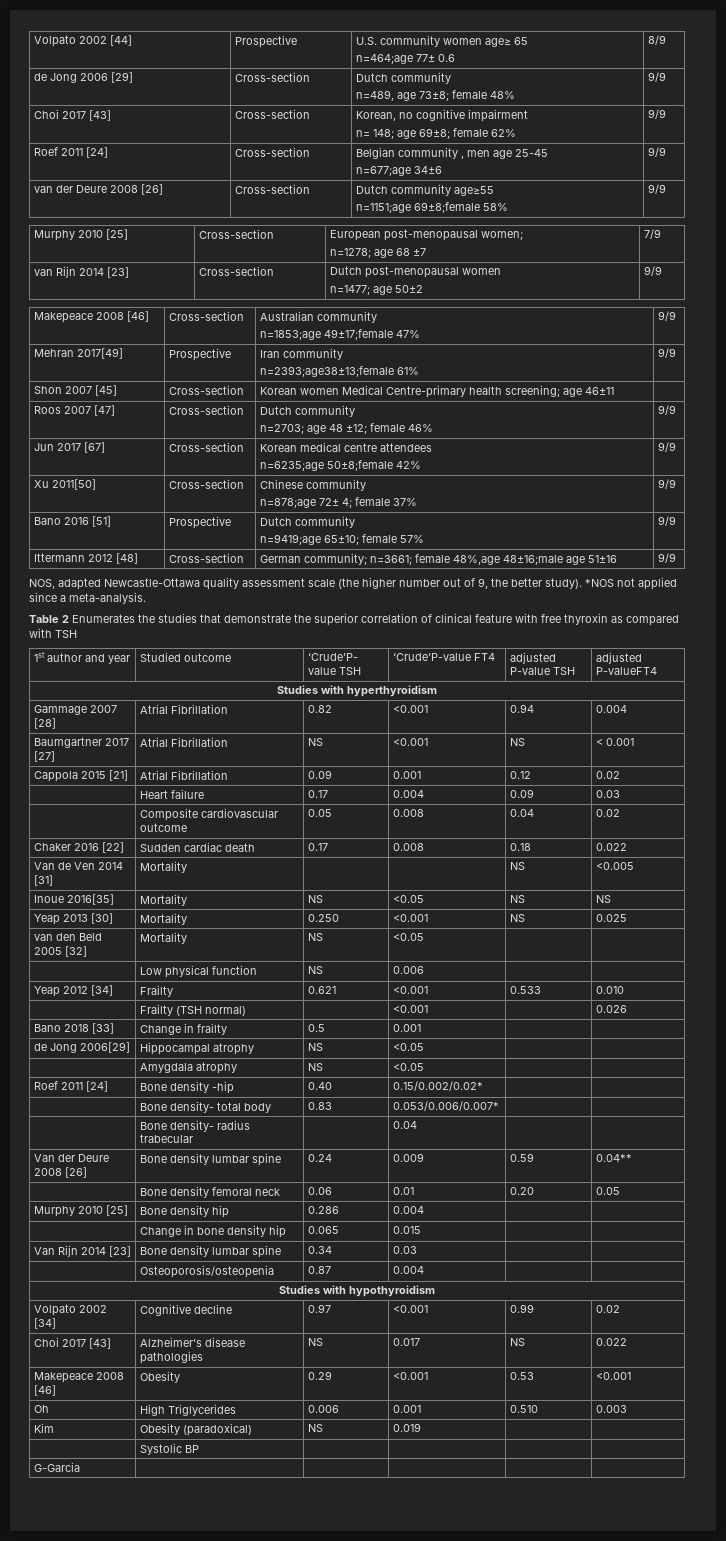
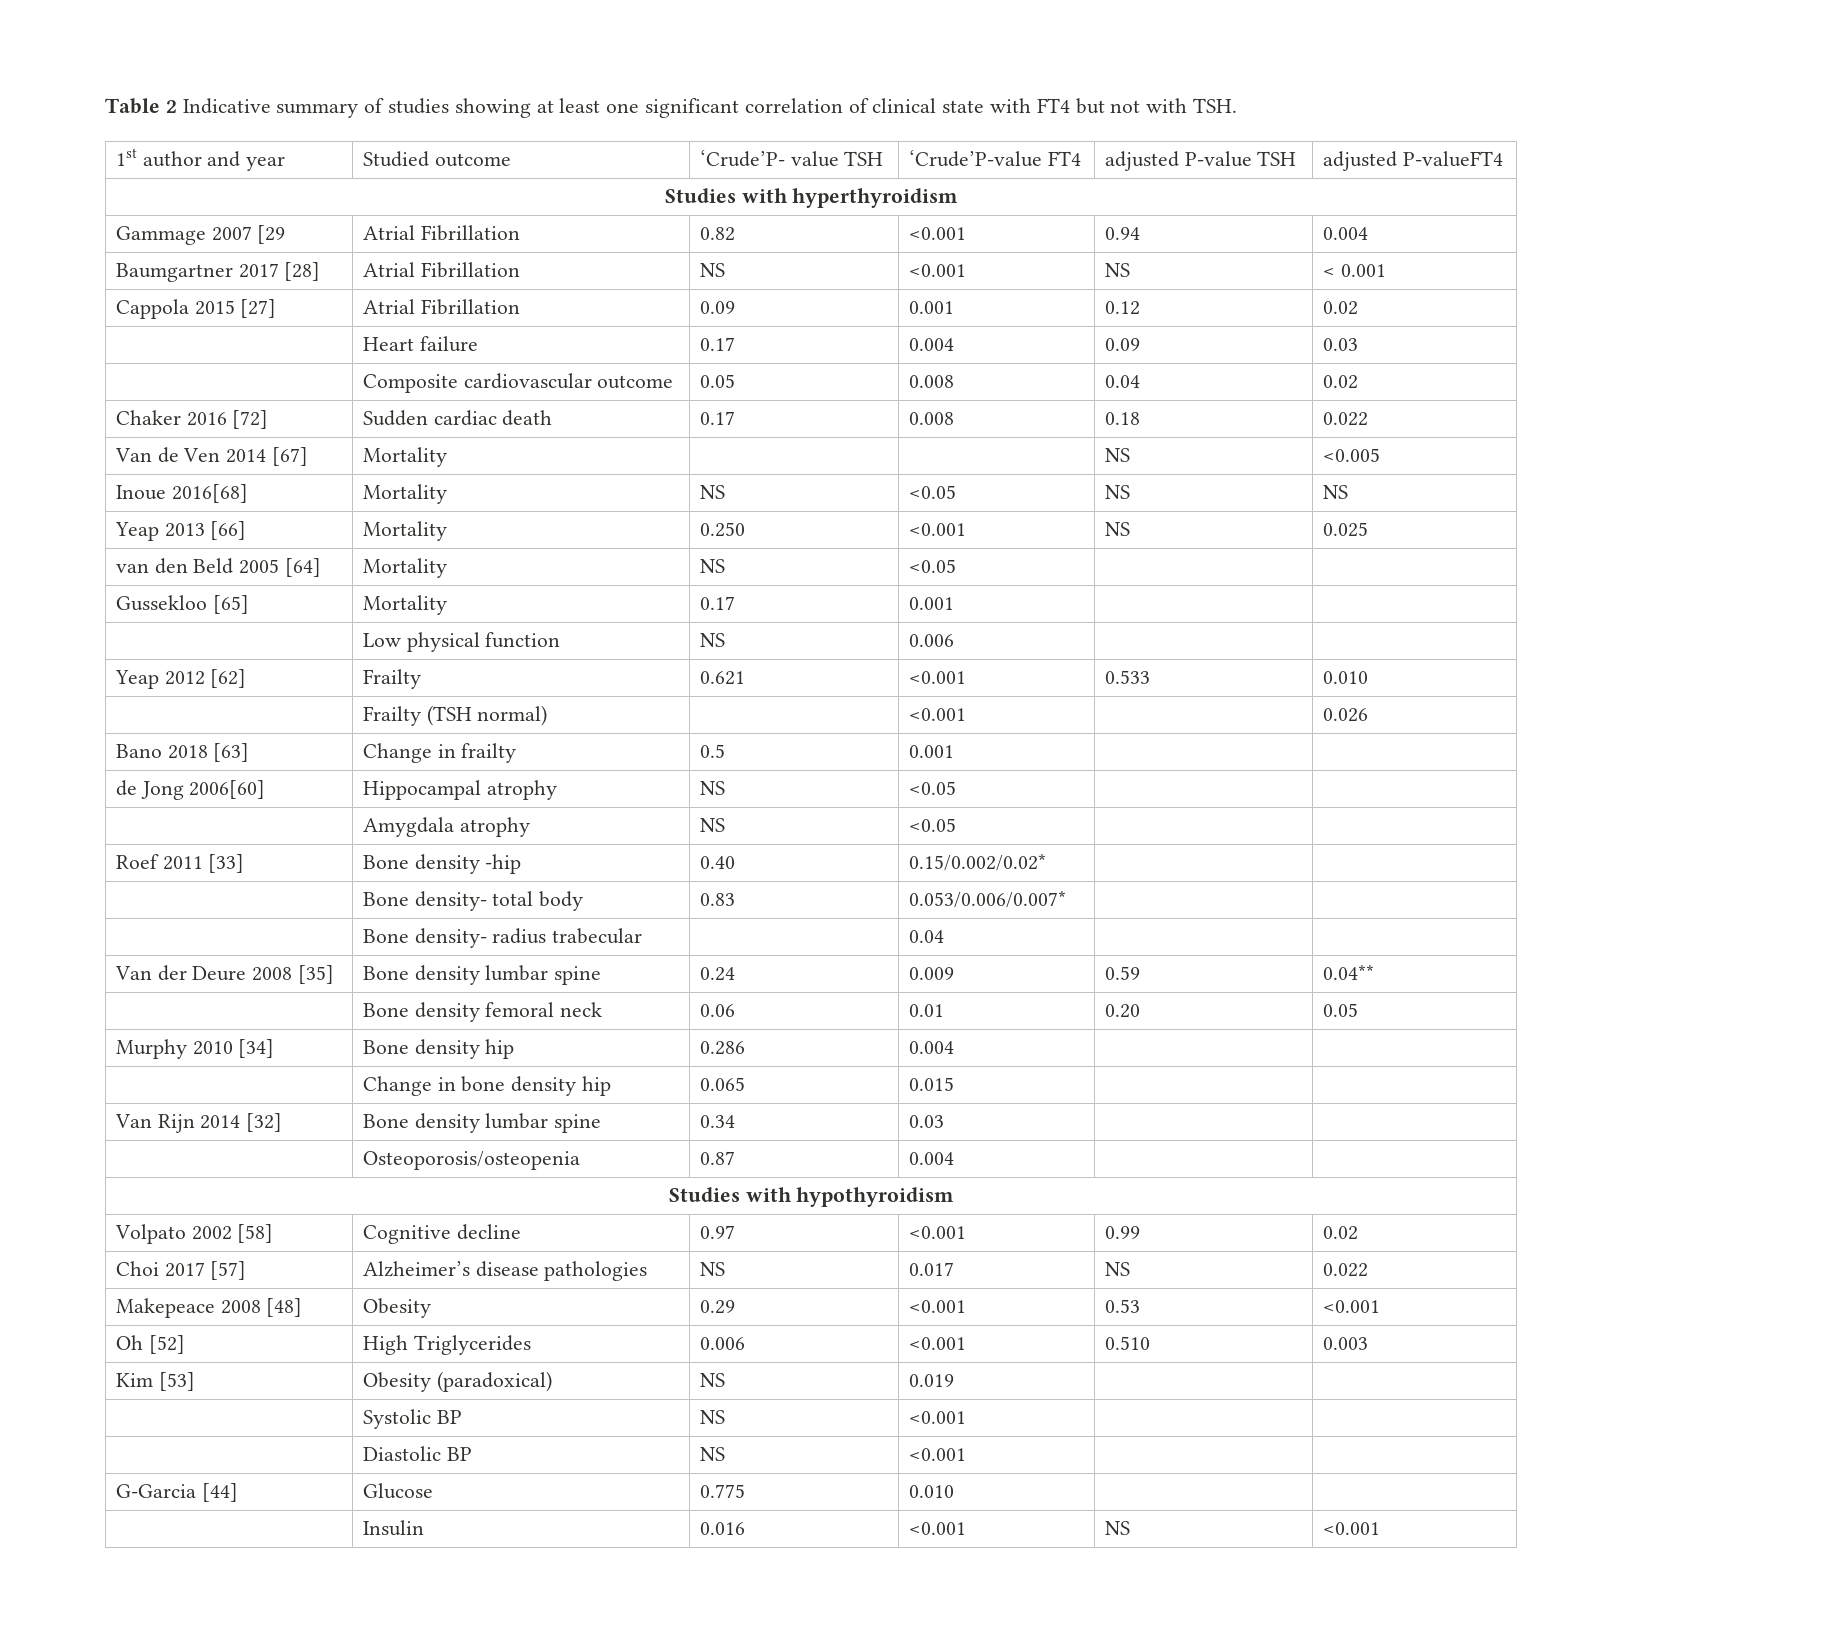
- Volpato 2002 [44] | Prospective | U.S. community women age≥ 65
- n=464;age 77± 0.6 | 8/9
- de Jong 2006 [29] | Cross-section | Dutch community
- n=489, age 73±8; female 48% | 9/9
- Choi 2017 [43] | Cross-section | Korean, no cognitive impairment
- n= 148; age 69±8; female 62% | 9/9
- Roef 2011 [24] | Cross-section | Belgian community , men age 25-45
- n=677;age 34±6 | 9/9
- van der Deure 2008 [26] | Cross-section | Dutch community age≥55
- n=1151;age 69±8;female 58% | 9/9
- Murphy 2010 [25] | Cross-section | European post-menopausal women;
- n=1278; age 68 ±7 | 7/9
- van Rijn 2014 [23] | Cross-section | Dutch post-menopausal women
- n=1477; age 50±2 | 9/9
- Makepeace 2008 [46] | Cross-section | Australian community
- n=1853;age 49±17;female 47% | 9/9
- Mehran 2017[49] | Prospective | Iran community
- n=2393;age38±13;female 61% | 9/9
- Shon 2007 [45] | Cross-section | Korean women Medical Centre-primary health screening; age 46±11 |
- Roos 2007 [47] | Cross-section | Dutch community
- n=2703; age 48 ±12; female 46% | 9/9
- Jun 2017 [67] | Cross-section | Korean medical centre attendees
- n=6235;age 50±8;female 42% | 9/9
- Xu 2011[50] | Cross-section | Chinese community
- n=878;age 72± 4; female 37% | 9/9
- Bano 2016 [51] | Prospective | Dutch community
- n=9419;age 65±10; female 57% | 9/9
- Ittermann 2012 [48] | Cross-section | German community; n=3661; female 48%,age 48±16;male age 51±16 | 9/9
- NOS, adapted Newcastle-Ottawa quality assessment scale (the higher number out of 9, the better study). *NOS not applied since a meta-analysis.
- Table 2 Enumerates the studies that demonstrate the superior correlation of clinical feature with free thyroxin as compared with TSH
+ Table 2 Indicative summary of studies showing at least one significant correlation of clinical state with FT4 but not with TSH.
- Gammage 2007 [28] | Atrial Fibrillation | 0.82 | <0.001 | 0.94 | 0.004
+ Gammage 2007 [29 | Atrial Fibrillation | 0.82 | <0.001 | 0.94 | 0.004
- Baumgartner 2017 [27] | Atrial Fibrillation | NS | <0.001 | NS | < 0.001
+ Baumgartner 2017 [28] | Atrial Fibrillation | NS | <0.001 | NS | < 0.001
- Cappola 2015 [21] | Atrial Fibrillation | 0.09 | 0.001 | 0.12 | 0.02
+ Cappola 2015 [27] | Atrial Fibrillation | 0.09 | 0.001 | 0.12 | 0.02
- Chaker 2016 [22] | Sudden cardiac death | 0.17 | 0.008 | 0.18 | 0.022
+ Chaker 2016 [72] | Sudden cardiac death | 0.17 | 0.008 | 0.18 | 0.022
- Van de Ven 2014 [31] | Mortality | | | NS | <0.005
+ Van de Ven 2014 [67] | Mortality | | | NS | <0.005
- Inoue 2016[35] | Mortality | NS | <0.05 | NS | NS
+ Inoue 2016[68] | Mortality | NS | <0.05 | NS | NS
- Yeap 2013 [30] | Mortality | 0.250 | <0.001 | NS | 0.025
+ Yeap 2013 [66] | Mortality | 0.250 | <0.001 | NS | 0.025
- van den Beld 2005 [32] | Mortality | NS | <0.05 | |
+ van den Beld 2005 [64] | Mortality | NS | <0.05 | |
+ Gussekloo [65] | Mortality | 0.17 | 0.001 | |
- Yeap 2012 [34] | Frailty | 0.621 | <0.001 | 0.533 | 0.010
+ Yeap 2012 [62] | Frailty | 0.621 | <0.001 | 0.533 | 0.010
- Bano 2018 [33] | Change in frailty | 0.5 | 0.001 | |
+ Bano 2018 [63] | Change in frailty | 0.5 | 0.001 | |
- de Jong 2006[29] | Hippocampal atrophy | NS | <0.05 | |
+ de Jong 2006[60] | Hippocampal atrophy | NS | <0.05 | |
- Roef 2011 [24] | Bone density -hip | 0.40 | 0.15/0.002/0.02* | |
+ Roef 2011 [33] | Bone density -hip | 0.40 | 0.15/0.002/0.02* | |
- Van der Deure 2008 [26] | Bone density lumbar spine | 0.24 | 0.009 | 0.59 | 0.04**
+ Van der Deure 2008 [35] | Bone density lumbar spine | 0.24 | 0.009 | 0.59 | 0.04**
- Murphy 2010 [25] | Bone density hip | 0.286 | 0.004 | |
+ Murphy 2010 [34] | Bone density hip | 0.286 | 0.004 | |
- Van Rijn 2014 [23] | Bone density lumbar spine | 0.34 | 0.03 | |
+ Van Rijn 2014 [32] | Bone density lumbar spine | 0.34 | 0.03 | |
- Volpato 2002 [34] | Cognitive decline | 0.97 | <0.001 | 0.99 | 0.02
+ Volpato 2002 [58] | Cognitive decline | 0.97 | <0.001 | 0.99 | 0.02
- Choi 2017 [43] | Alzheimer’s disease pathologies | NS | 0.017 | NS | 0.022
+ Choi 2017 [57] | Alzheimer’s disease pathologies | NS | 0.017 | NS | 0.022
- Makepeace 2008 [46] | Obesity | 0.29 | <0.001 | 0.53 | <0.001
+ Makepeace 2008 [48] | Obesity | 0.29 | <0.001 | 0.53 | <0.001
- Oh | High Triglycerides | 0.006 | 0.001 | 0.510 | 0.003
+ Oh [52] | High Triglycerides | 0.006 | <0.001 | 0.510 | 0.003
- Kim | Obesity (paradoxical) | NS | 0.019 | |
+ Kim [53] | Obesity (paradoxical) | NS | 0.019 | |
- | Systolic BP | | | |
- G-Garcia | | | | |
+ | Systolic BP | NS | <0.001 | |
+ | Diastolic BP | NS | <0.001 | |
+ G-Garcia [44] | Glucose | 0.775 | 0.010 | |
+ | Insulin | 0.016 | <0.001 | NS | <0.001

